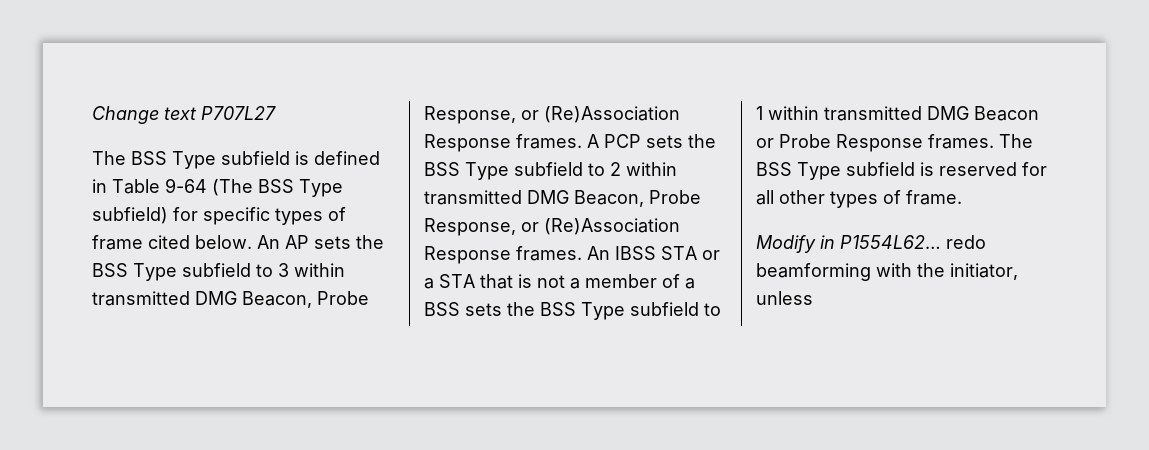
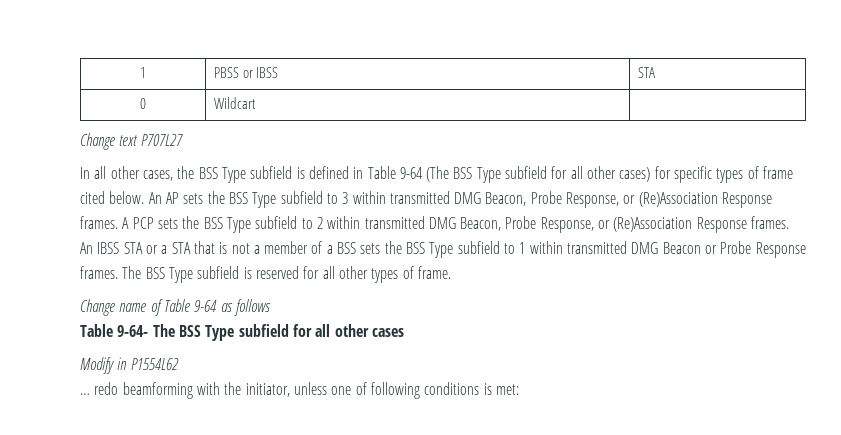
+ 1 | PBSS or IBSS | STA
+ 0 | Wildcart |
  Change text P707L27
- The BSS Type subfield is defined in Table 9-64 (The BSS Type subfield) for specific types of frame cited below.
+ In all other cases, the BSS Type subfield is defined in Table 9-64 (The BSS Type subfield for all other cases) for specific types of frame cited below.
+ Change name of Table 9-64 as follows
+ Table 9-64- The BSS Type subfield for all other cases
- Modify in P1554L62… redo beamforming with the initiator, unless
+ Modify in P1554L62
+ … redo beamforming with the initiator, unless one of following conditions is met:

